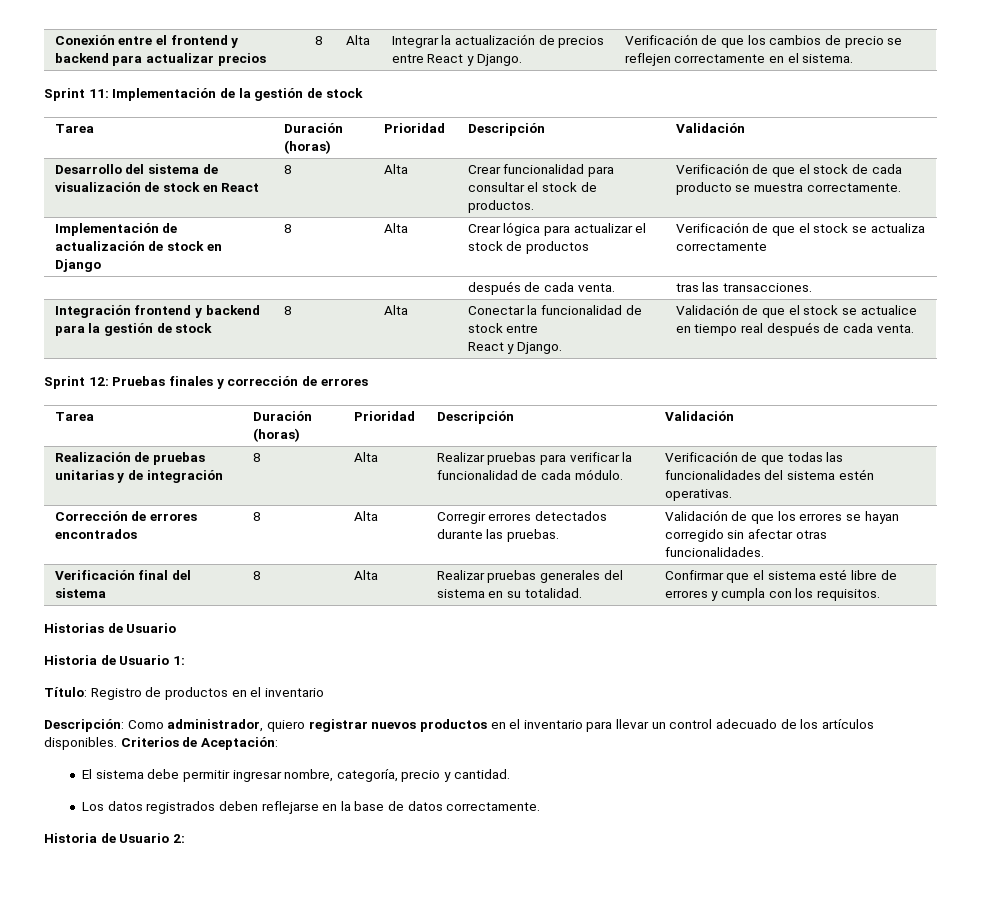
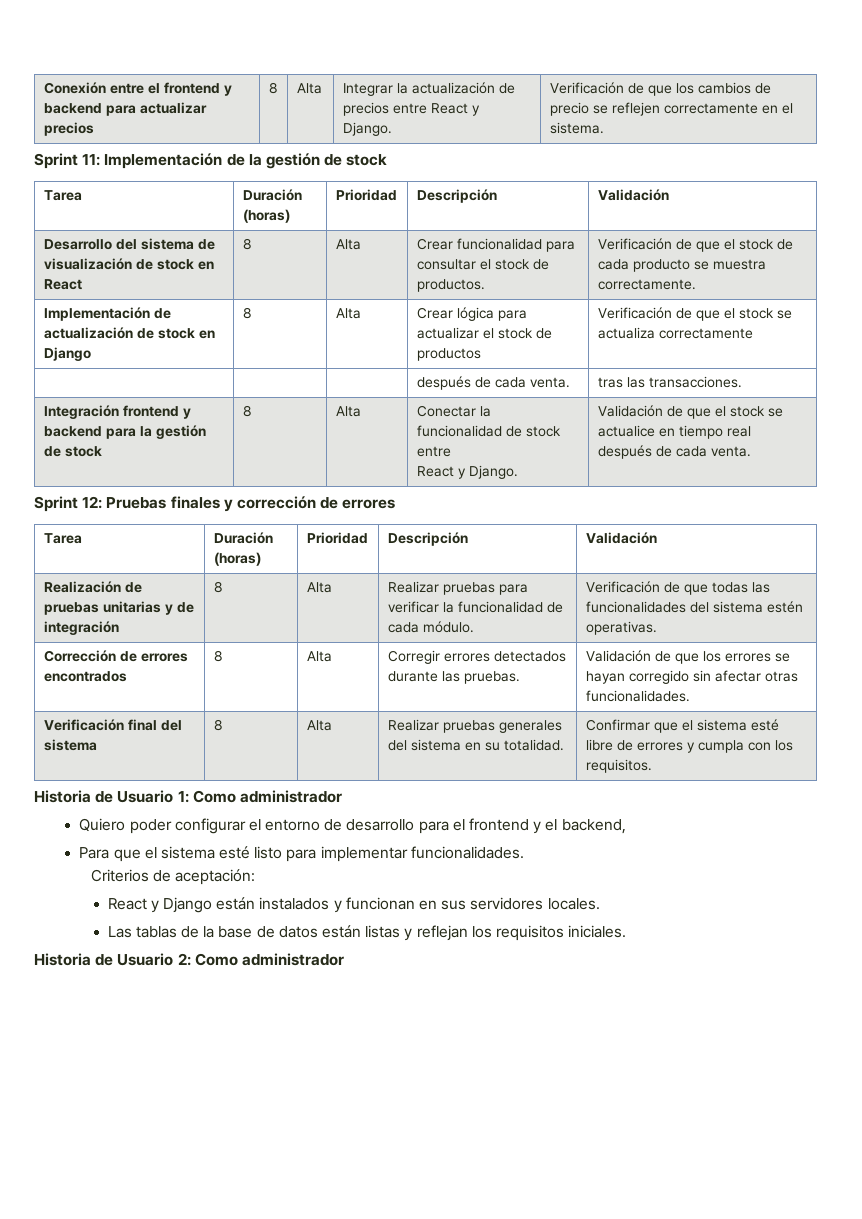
- Historias de Usuario
- Historia de Usuario 1:
- Título: Registro de productos en el inventario
- Descripción: Como administrador, quiero registrar nuevos productos en el inventario para llevar un control adecuado de los artículos disponibles. Criterios de Aceptación:
- El sistema debe permitir ingresar nombre, categoría, precio y cantidad.
- Los datos registrados deben reflejarse en la base de datos correctamente.
+ Historia de Usuario 1: Como administrador
+ Quiero poder configurar el entorno de desarrollo para el frontend y el backend,
+ Para que el sistema esté listo para implementar funcionalidades.
+ Criterios de aceptación:
+ React y Django están instalados y funcionan en sus servidores locales.
+ Las tablas de la base de datos están listas y reflejan los requisitos iniciales.
- Historia de Usuario 2:
+ Historia de Usuario 2: Como administrador

